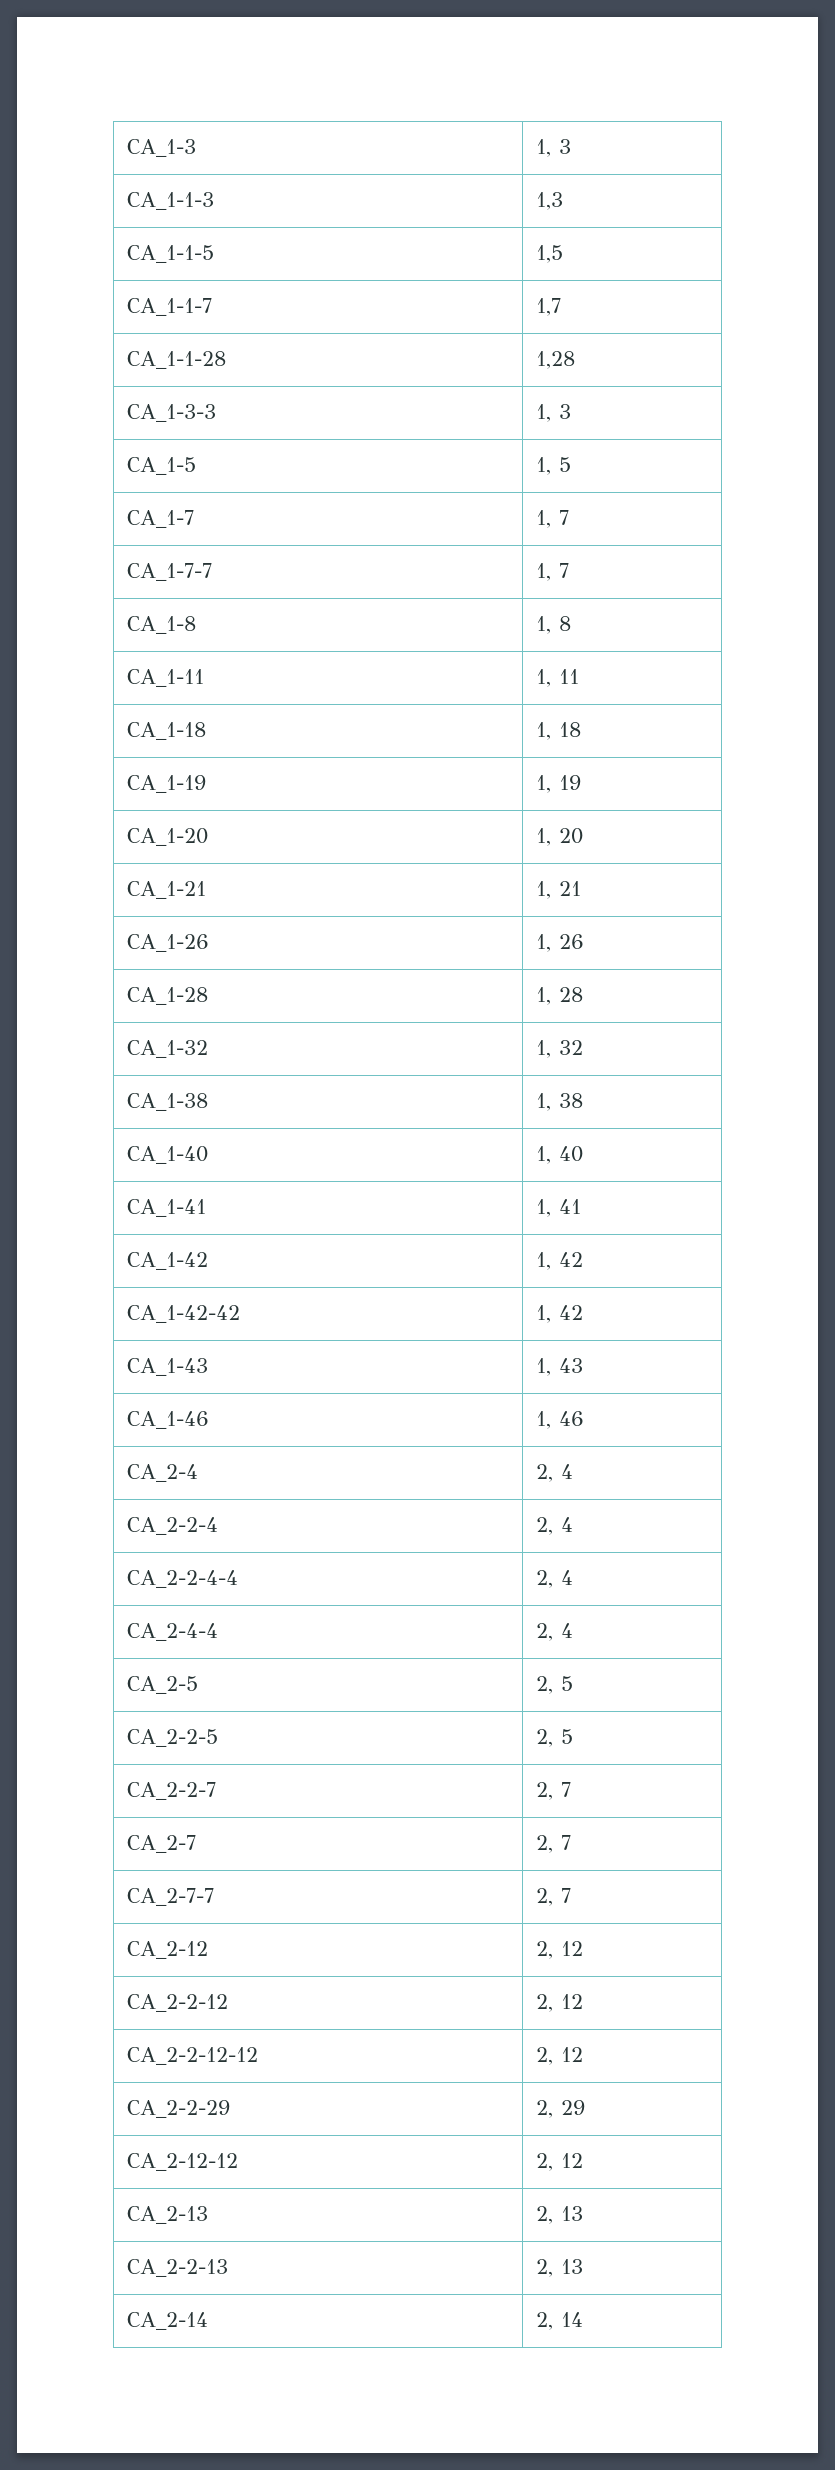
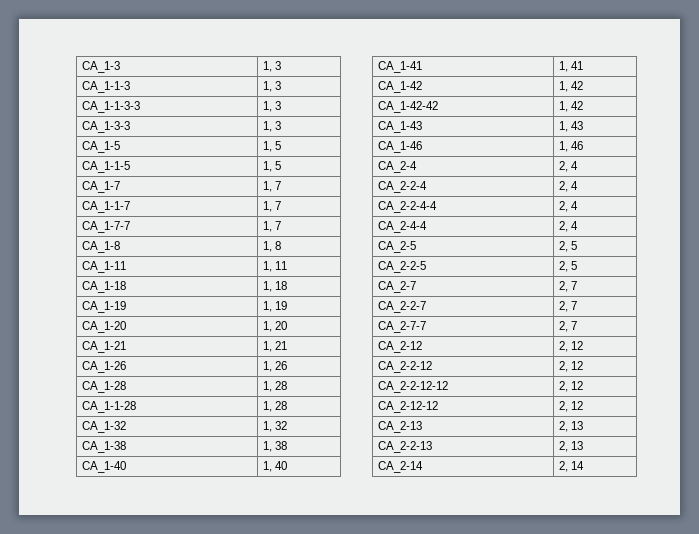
- CA_1-1-3 | 1,3
- CA_1-1-5 | 1,5
- CA_1-1-7 | 1,7
- CA_1-1-28 | 1,28
+ CA_1-1-3 | 1, 3
+ CA_1-1-3-3 | 1, 3
+ CA_1-1-5 | 1, 5
+ CA_1-1-7 | 1, 7
+ CA_1-1-28 | 1, 28
+ CA_2-7 | 2, 7
  CA_2-2-7 | 2, 7
- CA_2-7 | 2, 7
- CA_2-2-29 | 2, 29

